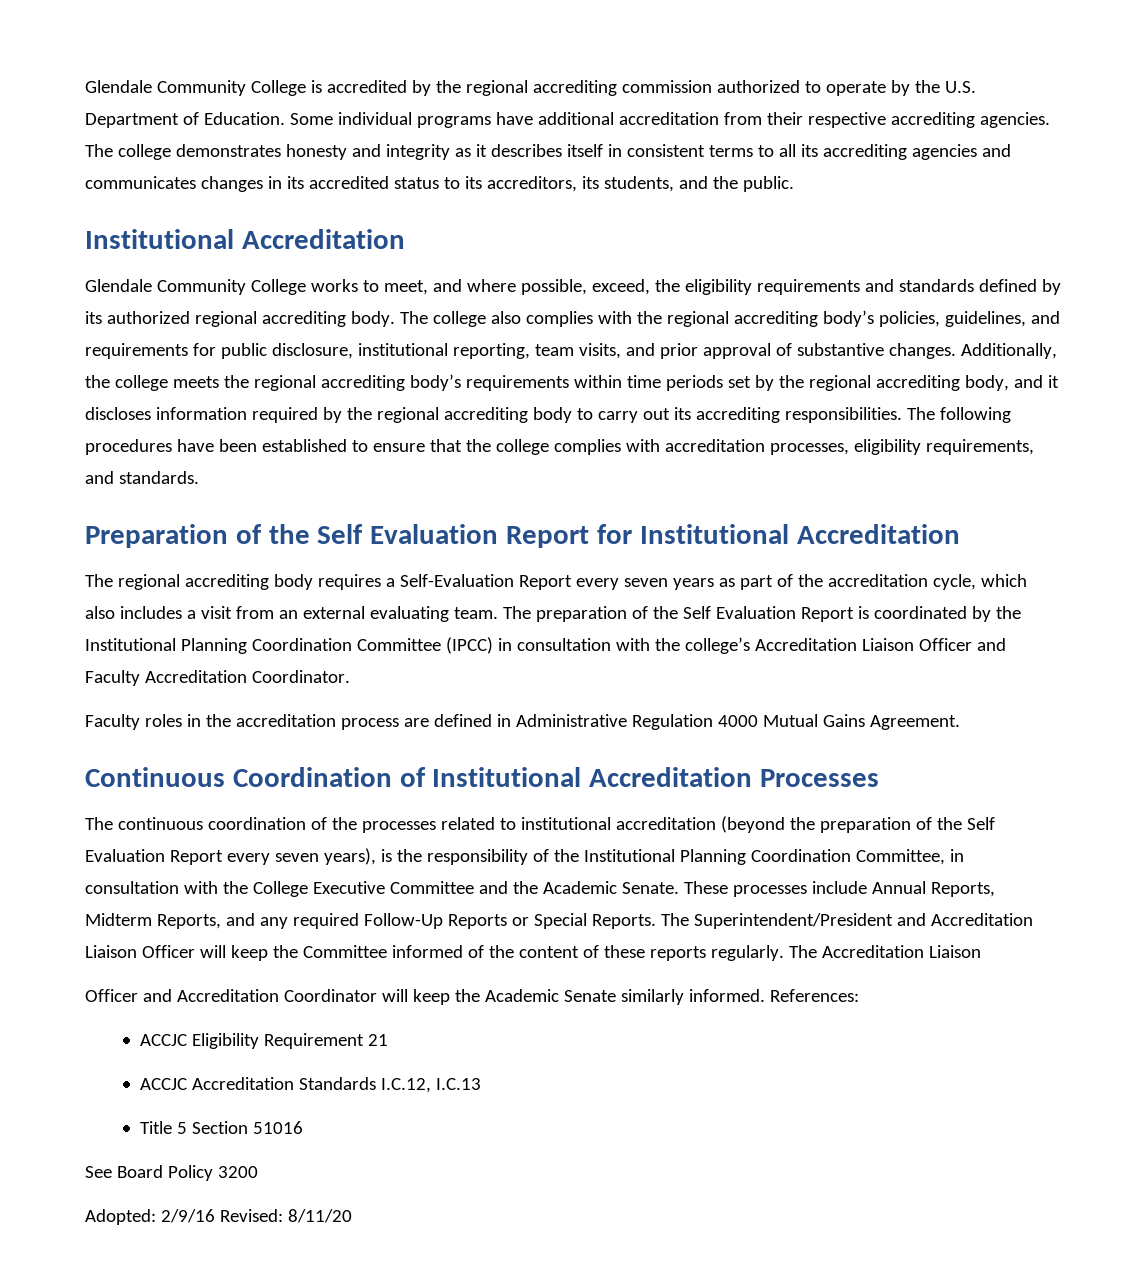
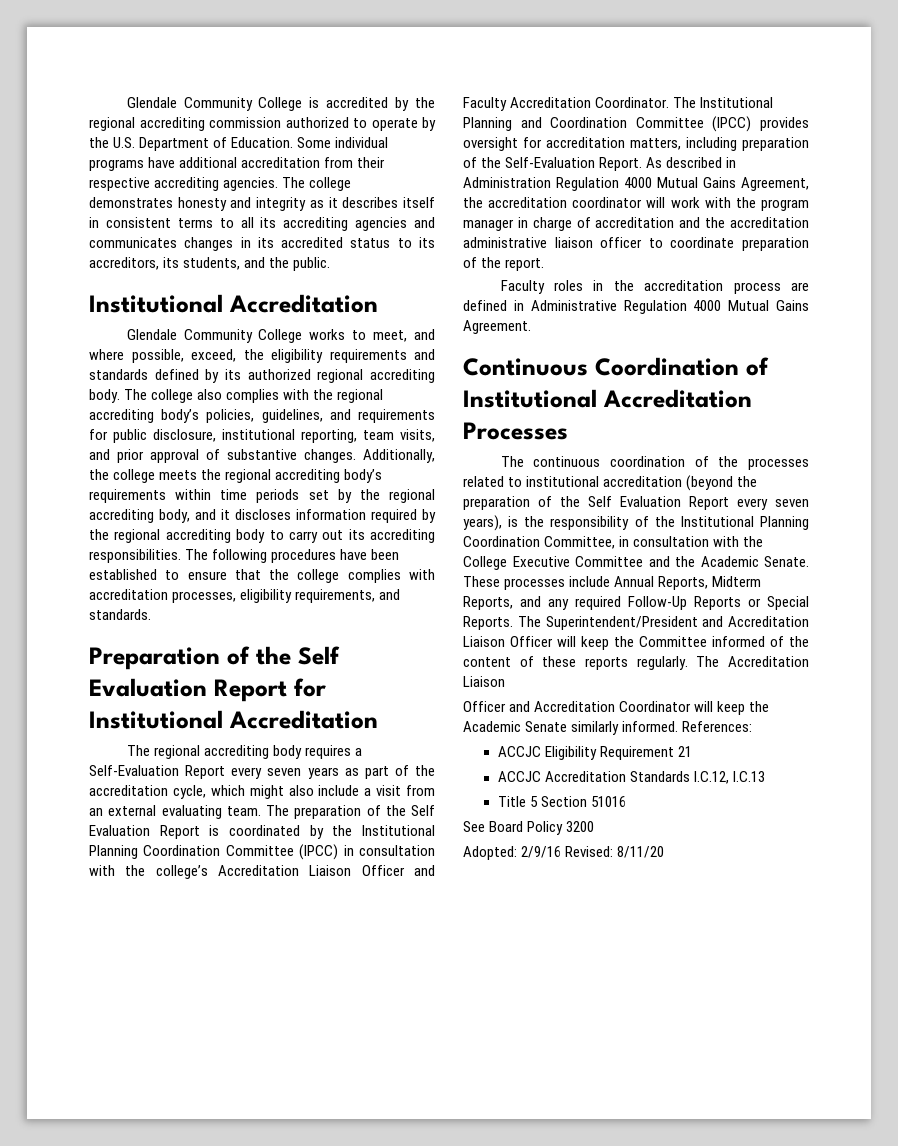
- The regional accrediting body requires a Self-Evaluation Report every seven years as part of the accreditation cycle, which also includes a visit from an external evaluating team.
+ The regional accrediting body requires a Self-Evaluation Report every seven years as part of the accreditation cycle, which might also include a visit from an external evaluating team.
+ The Institutional Planning and Coordination Committee (IPCC) provides oversight for accreditation matters, including preparation of the Self-Evaluation Report. As described in Administration Regulation 4000 Mutual Gains Agreement, the accreditation coordinator will work with the program manager in charge of accreditation and the accreditation administrative liaison officer to coordinate preparation of the report.

